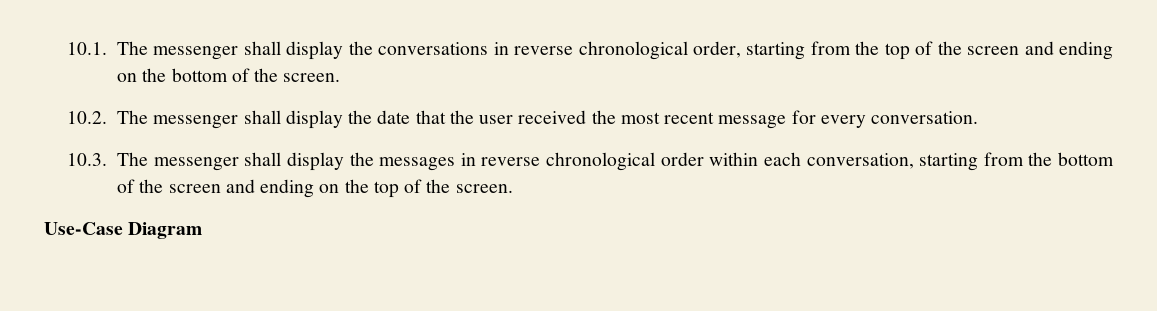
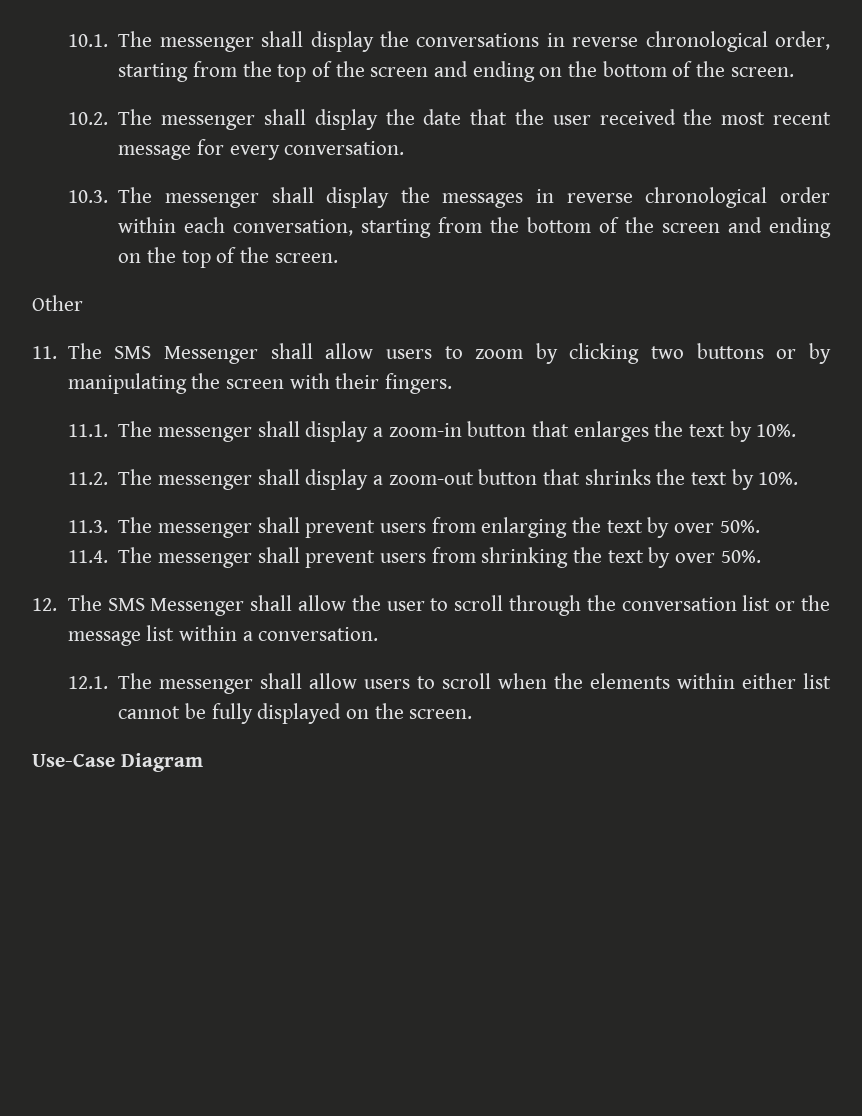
+ Other
+ 11. The SMS Messenger shall allow users to zoom by clicking two buttons or by manipulating the screen with their fingers.
+ 11.1. The messenger shall display a zoom-in button that enlarges the text by 10%.
+ 11.2. The messenger shall display a zoom-out button that shrinks the text by 10%.
+ 11.3. The messenger shall prevent users from enlarging the text by over 50%.
+ 11.4. The messenger shall prevent users from shrinking the text by over 50%.
+ 12. The SMS Messenger shall allow the user to scroll through the conversation list or the message list within a conversation.
+ 12.1. The messenger shall allow users to scroll when the elements within either list cannot be fully displayed on the screen.

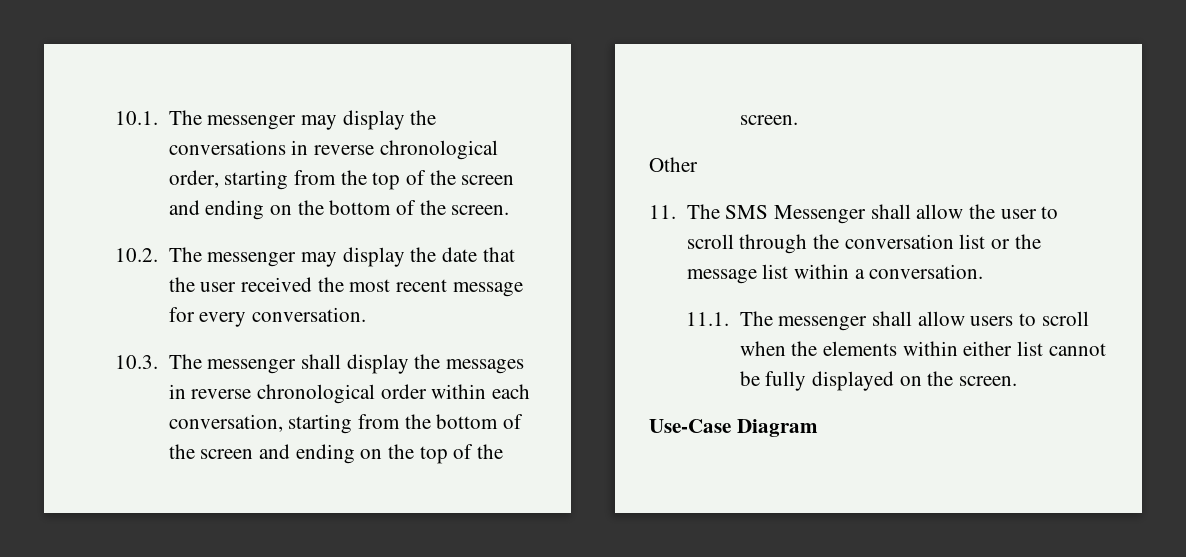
- 10.1. The messenger shall display the conversations in reverse chronological order, starting from the top of the screen and ending on the bottom of the screen.
+ 10.1. The messenger may display the conversations in reverse chronological order, starting from the top of the screen and ending on the bottom of the screen.
- 10.2. The messenger shall display the date that the user received the most recent message for every conversation.
+ 10.2. The messenger may display the date that the user received the most recent message for every conversation.
- 11. The SMS Messenger shall allow users to zoom by clicking two buttons or by manipulating the screen with their fingers.
- 11.1. The messenger shall display a zoom-in button that enlarges the text by 10%.
- 11.2. The messenger shall display a zoom-out button that shrinks the text by 10%.
- 11.3. The messenger shall prevent users from enlarging the text by over 50%.
- 11.4. The messenger shall prevent users from shrinking the text by over 50%.
- 12. The SMS Messenger shall allow the user to scroll through the conversation list or the message list within a conversation.
+ 11. The SMS Messenger shall allow the user to scroll through the conversation list or the message list within a conversation.
- 12.1. The messenger shall allow users to scroll when the elements within either list cannot be fully displayed on the screen.
+ 11.1. The messenger shall allow users to scroll when the elements within either list cannot be fully displayed on the screen.

